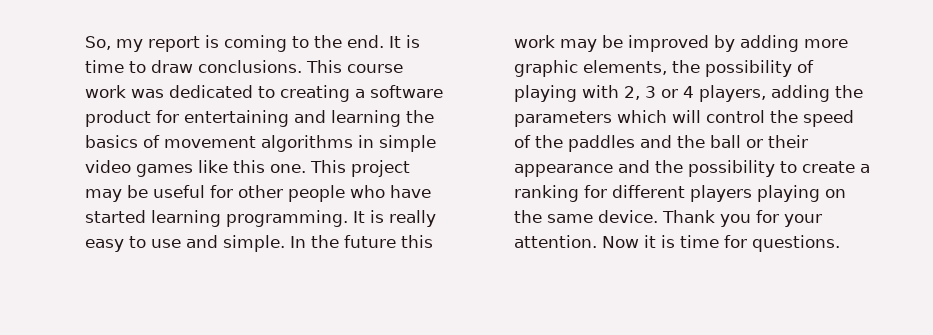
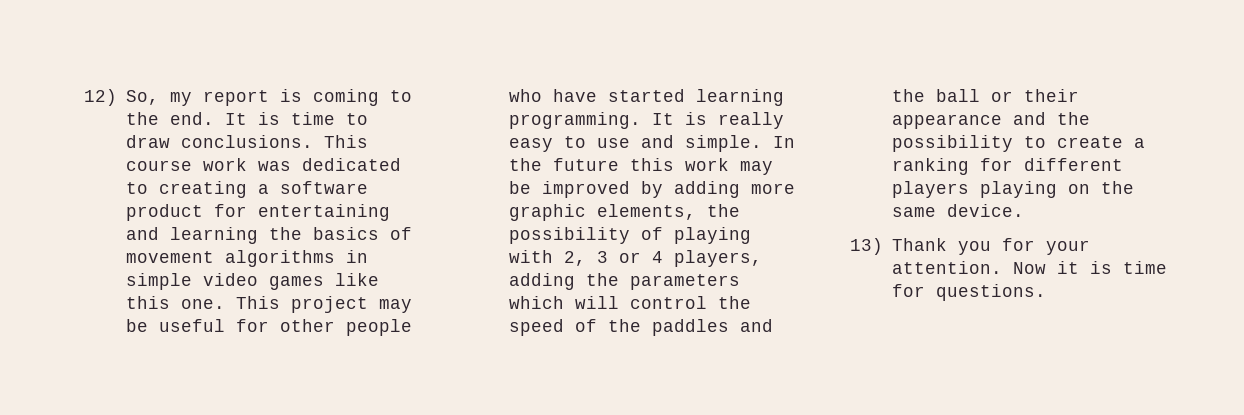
- So, my report is coming to the end.
+ 12) So, my report is coming to the end.
- In the future this work may be improved by adding more graphic elements, the possibility of playing with 2, 3 or 4 players, adding the parameters which will control the speed of the paddles and the ball or their appearance and the possibility to create a ranking for different players playing on the same device. Thank you for your attention.
+ In the future this work may be improved by adding more graphic elements, the possibility of playing with 2, 3 or 4 players, adding the parameters which will control the speed of the paddles and the ball or their appearance and the possibility to create a ranking for different players playing on the same device.
+ 13) Thank you for your attention.

